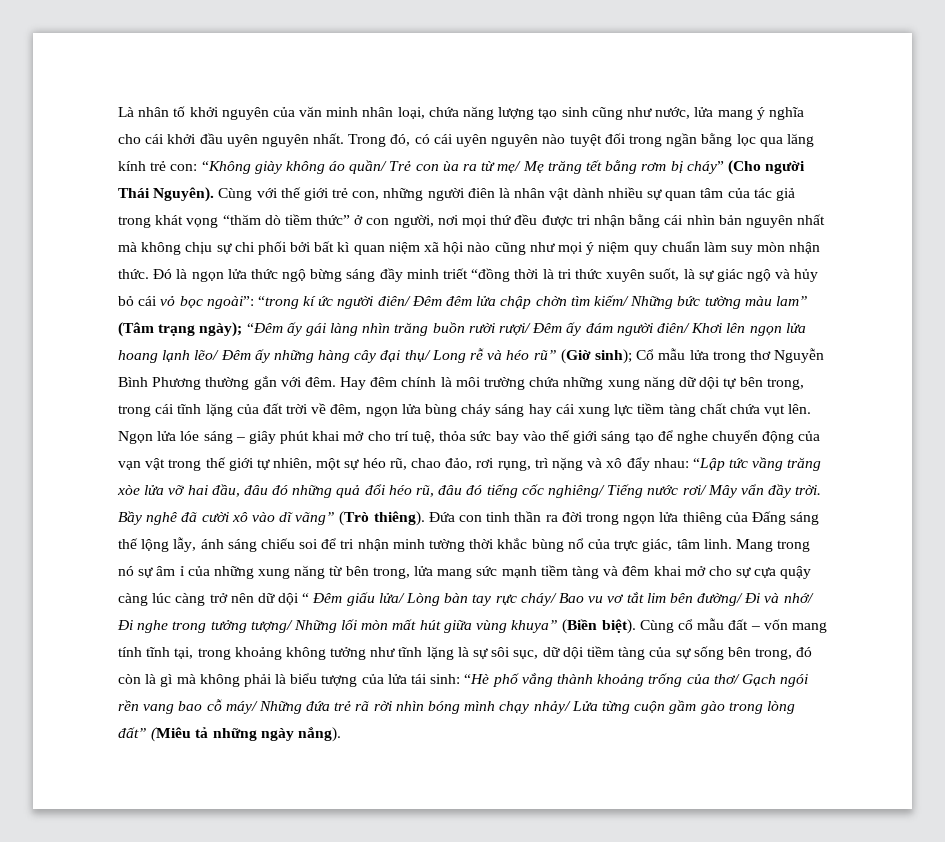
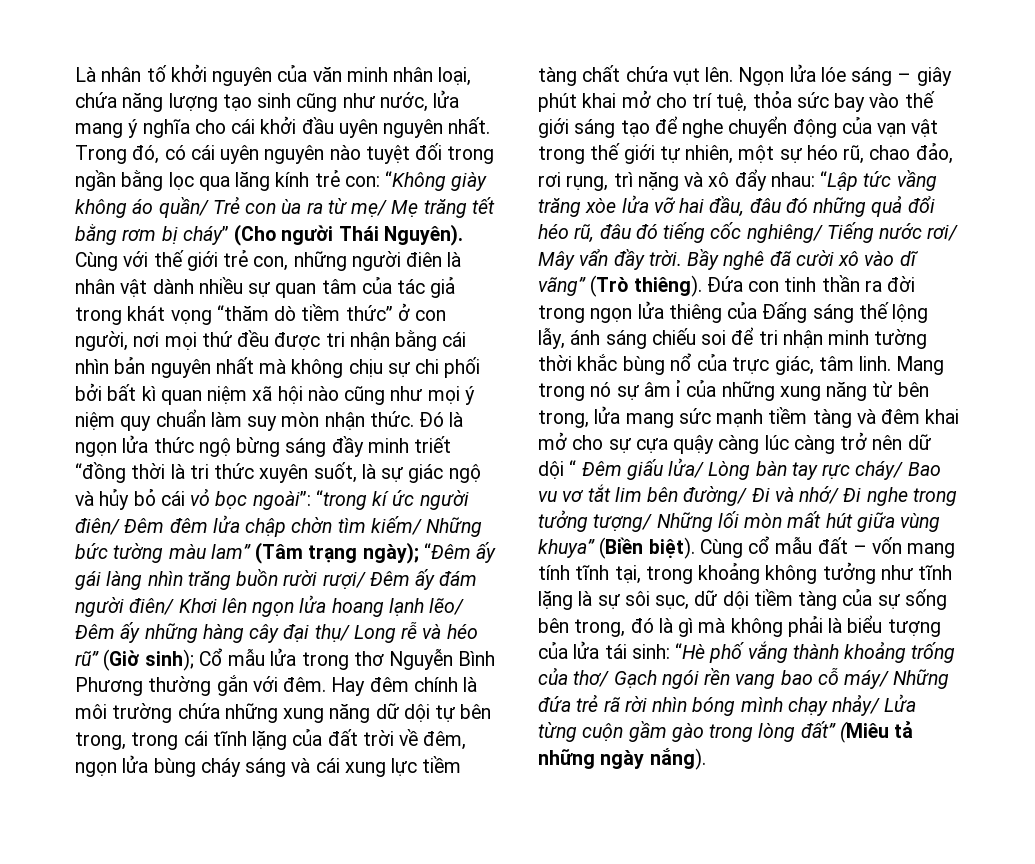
- Hay đêm chính là môi trường chứa những xung năng dữ dội tự bên trong, trong cái tĩnh lặng của đất trời về đêm, ngọn lửa bùng cháy sáng hay cái xung lực tiềm tàng chất chứa vụt lên.
+ Hay đêm chính là môi trường chứa những xung năng dữ dội tự bên trong, trong cái tĩnh lặng của đất trời về đêm, ngọn lửa bùng cháy sáng và cái xung lực tiềm tàng chất chứa vụt lên.
- Cùng cổ mẫu đất – vốn mang tính tĩnh tại, trong khoảng không tưởng như tĩnh lặng là sự sôi sục, dữ dội tiềm tàng của sự sống bên trong, đó còn là gì mà không phải là biểu tượng của lửa tái sinh:
+ Cùng cổ mẫu đất – vốn mang tính tĩnh tại, trong khoảng không tưởng như tĩnh lặng là sự sôi sục, dữ dội tiềm tàng của sự sống bên trong, đó là gì mà không phải là biểu tượng của lửa tái sinh:

